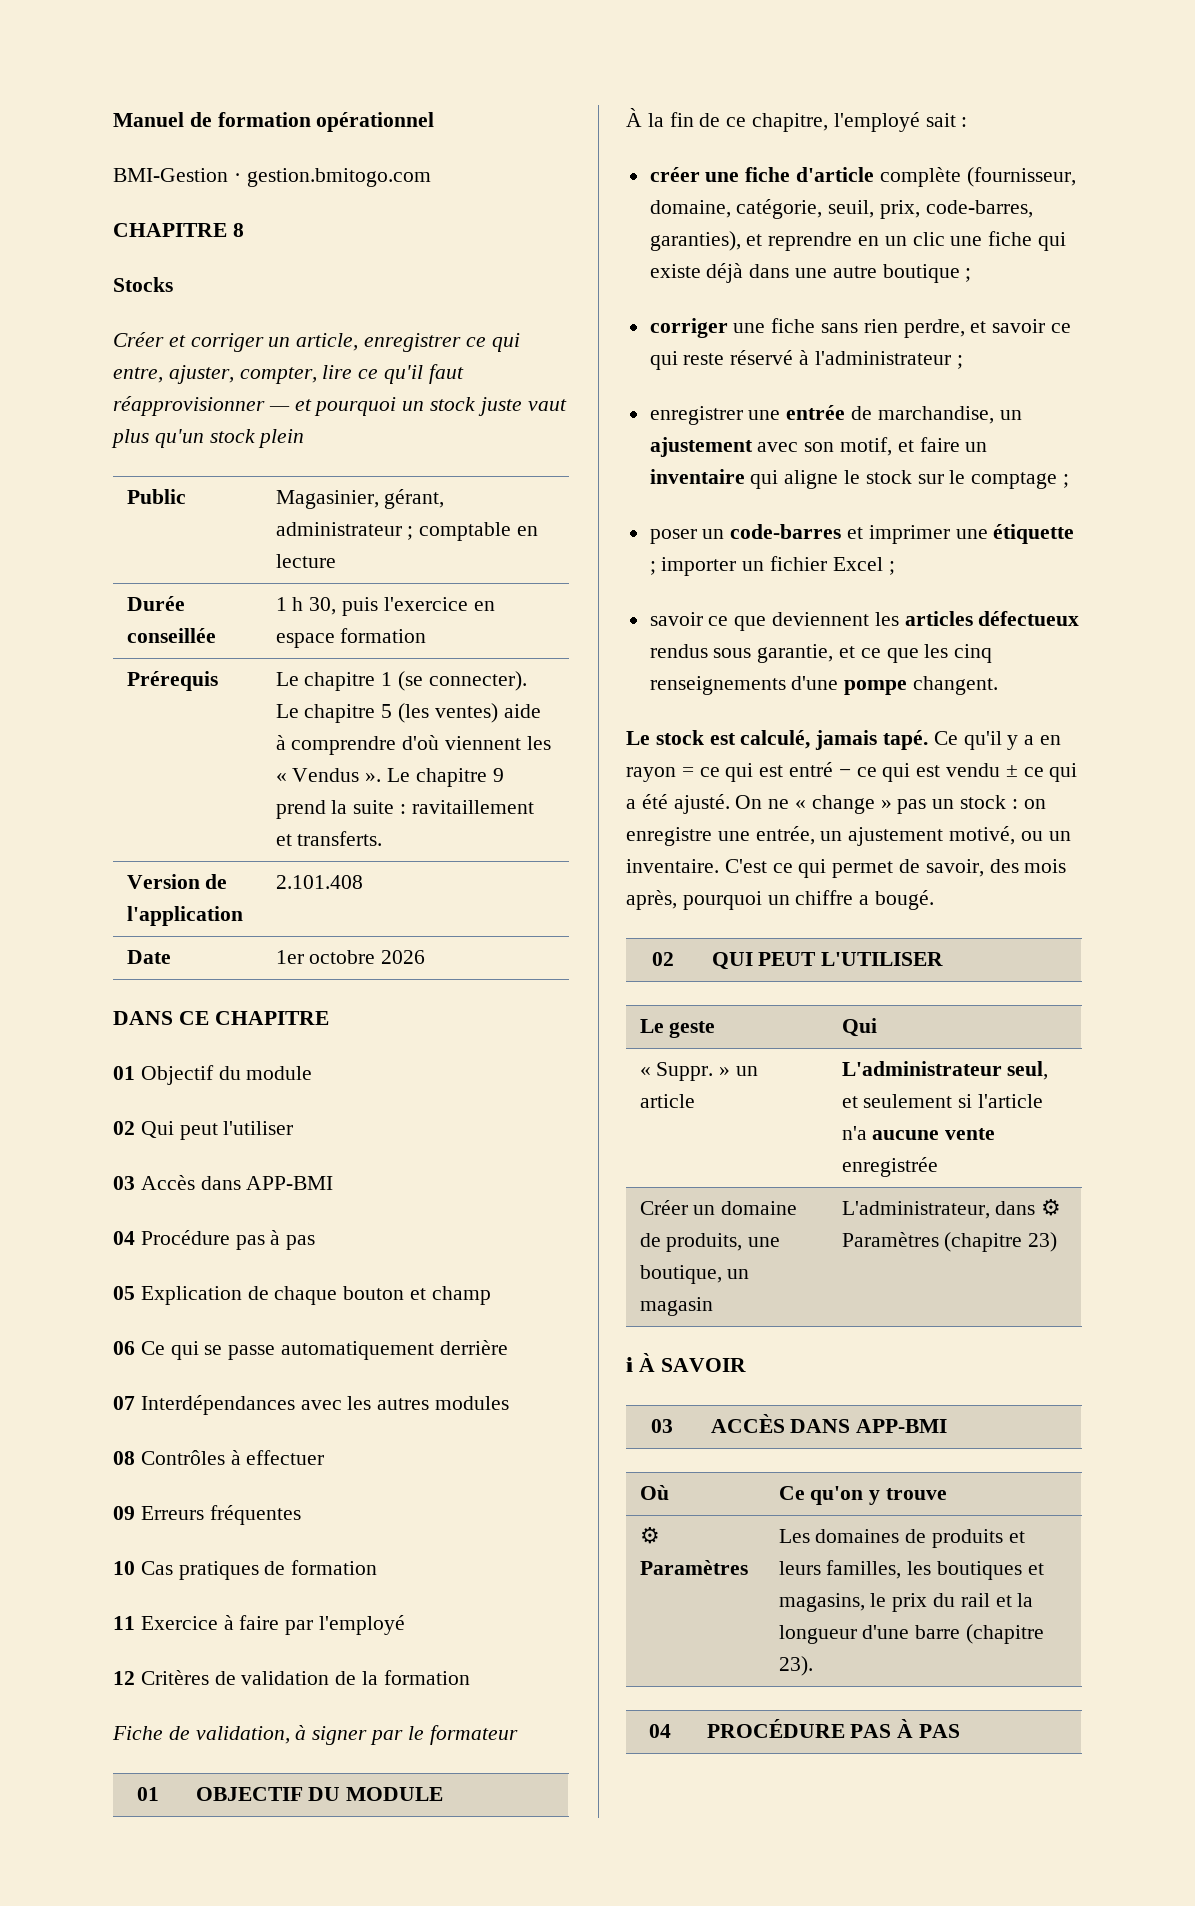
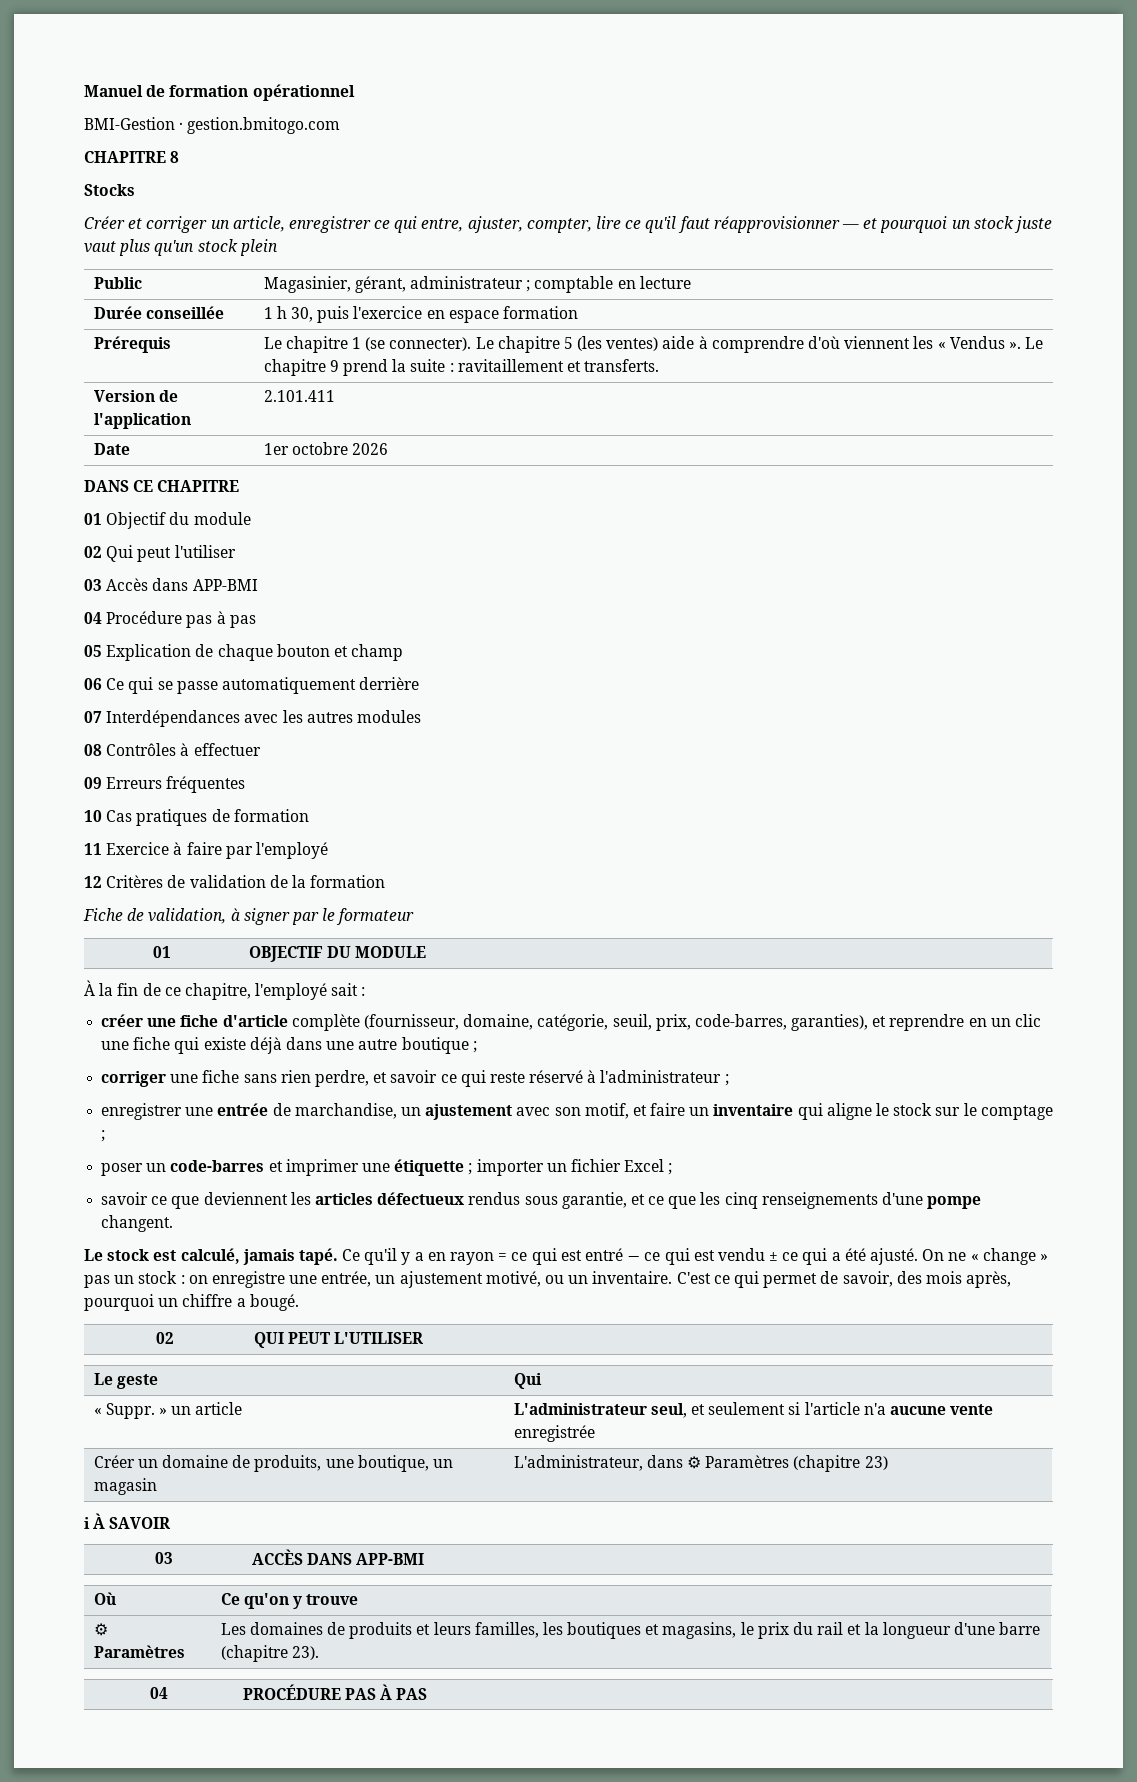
- Version de l'application | 2.101.408
+ Version de l'application | 2.101.411

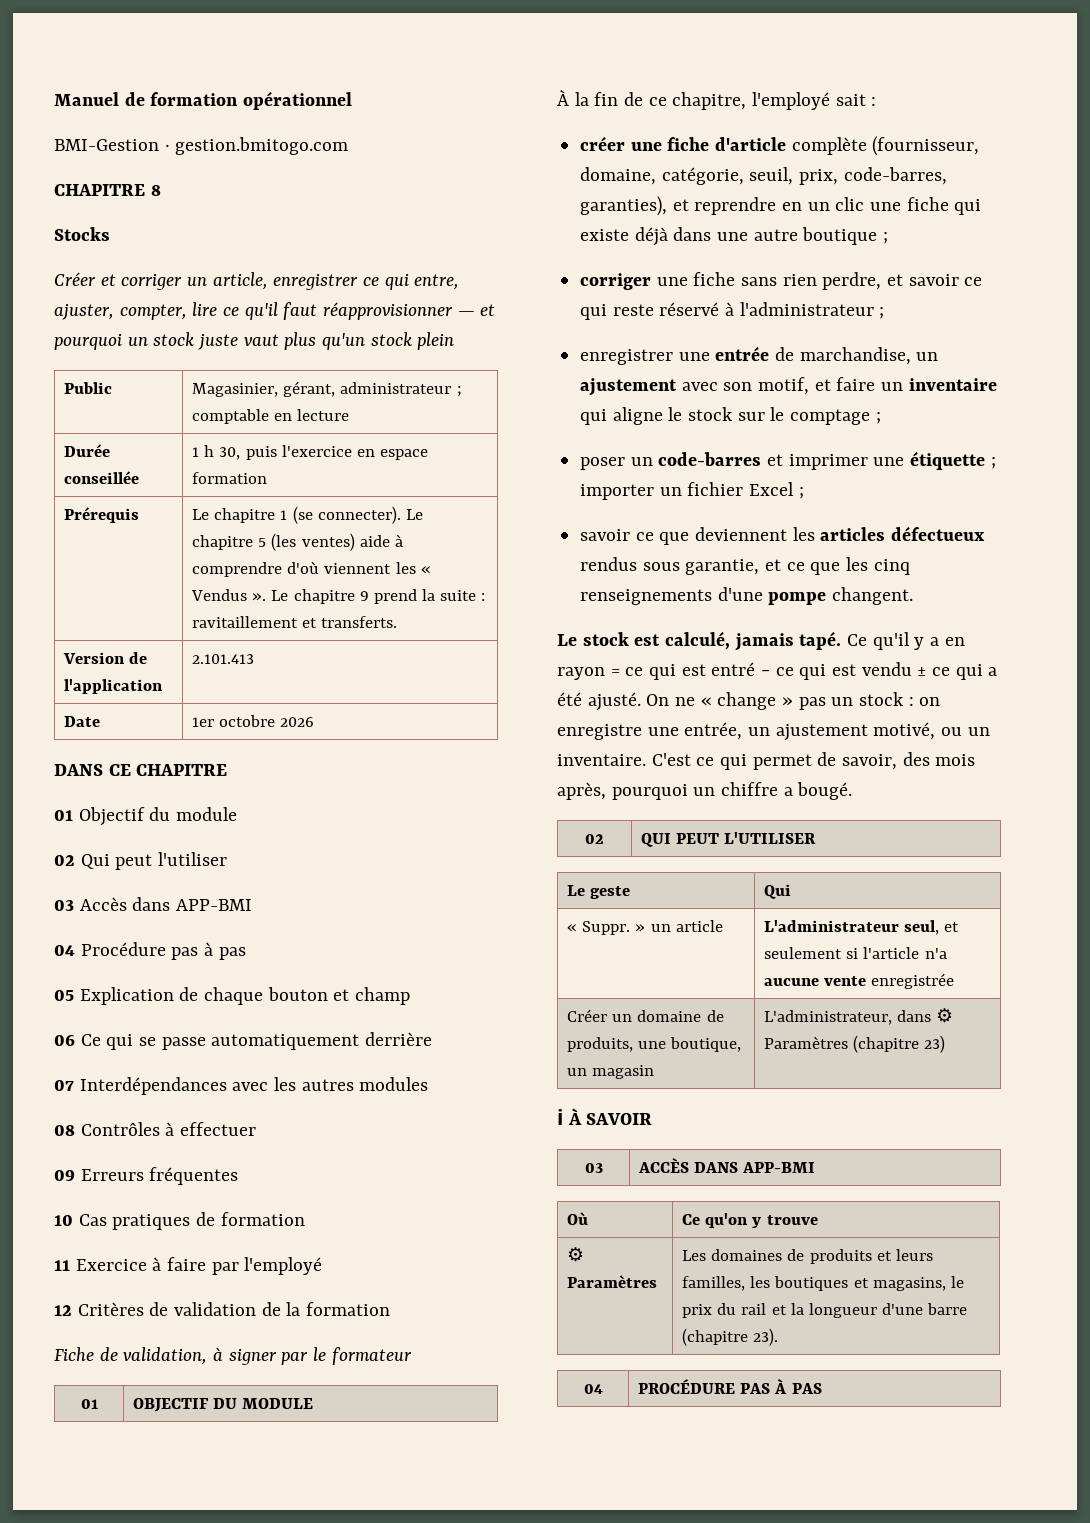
- Version de l'application | 2.101.411
+ Version de l'application | 2.101.413

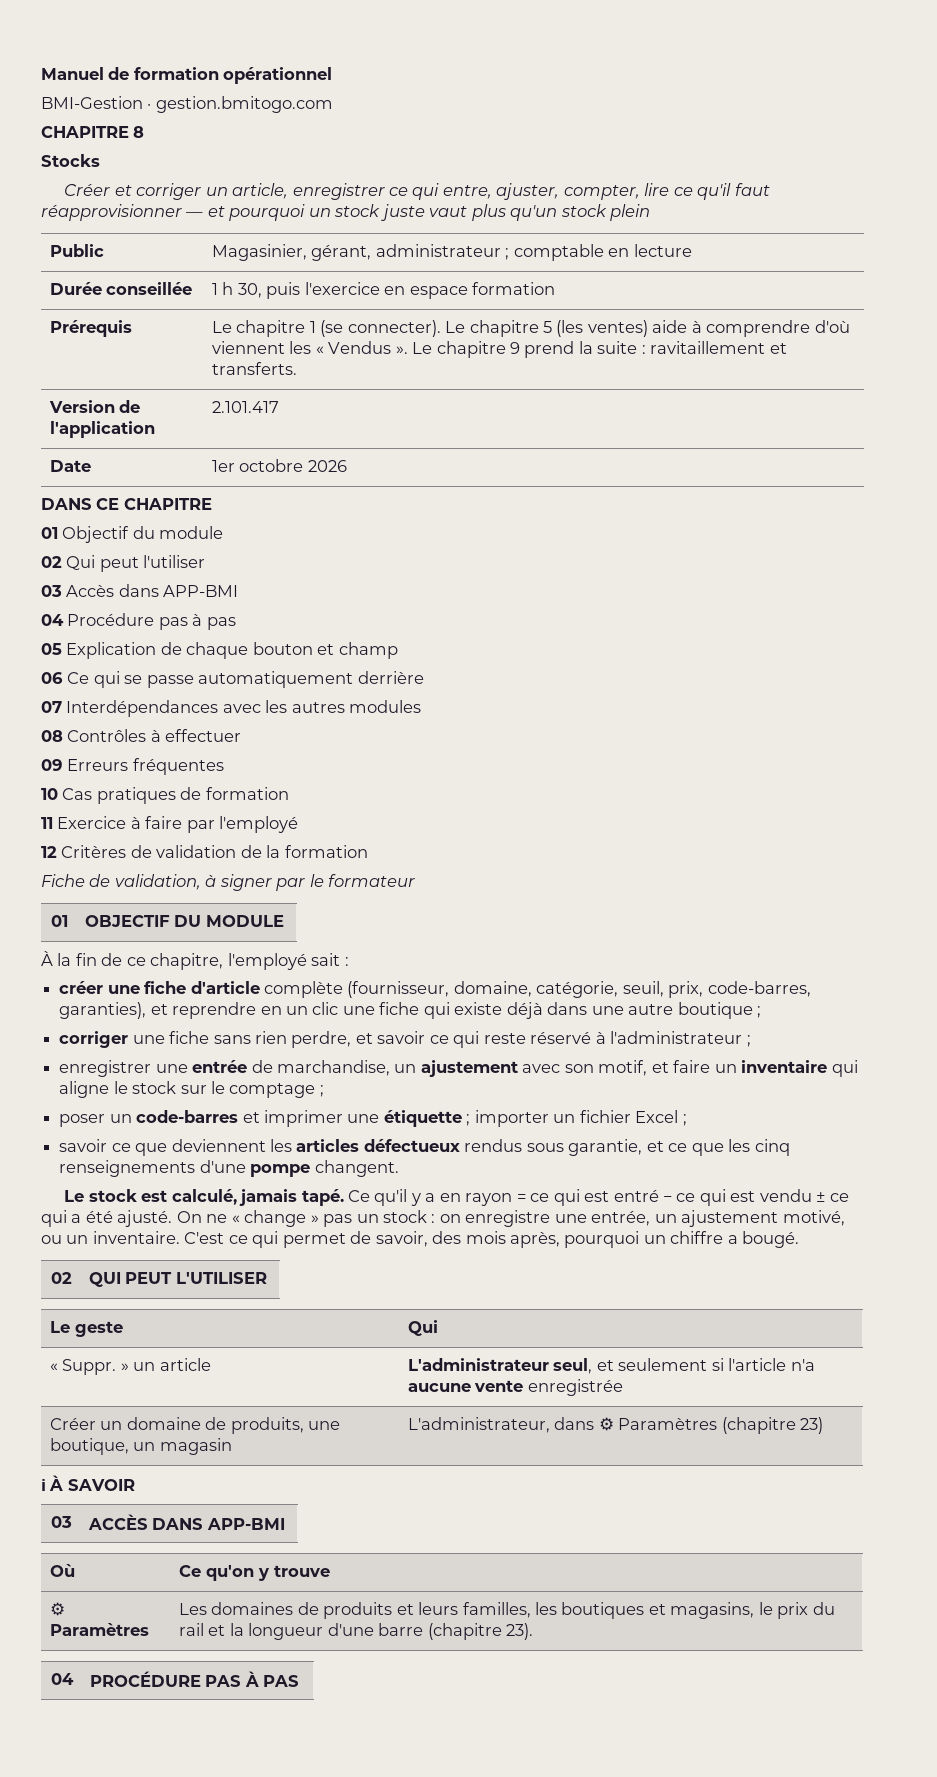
- Version de l'application | 2.101.413
+ Version de l'application | 2.101.417

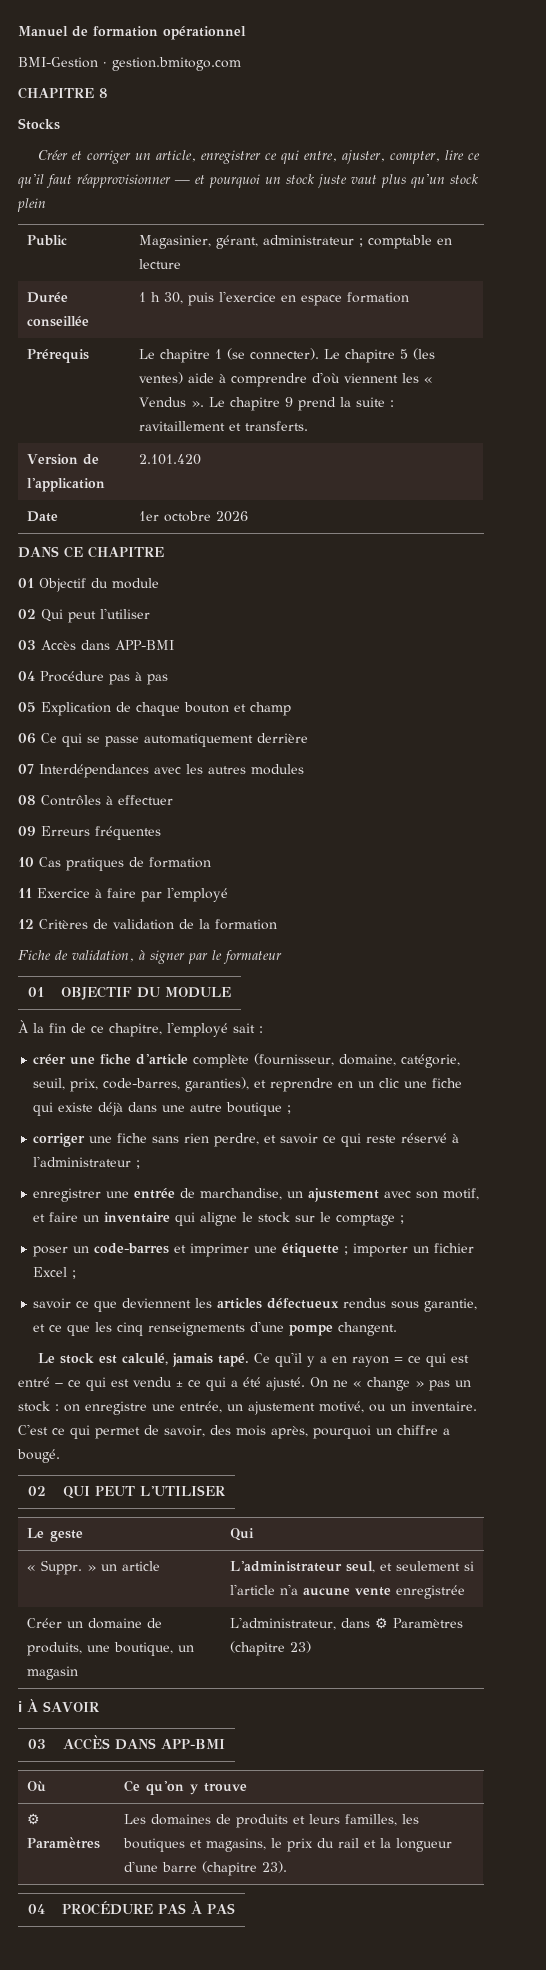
- Version de l'application | 2.101.417
+ Version de l'application | 2.101.420

